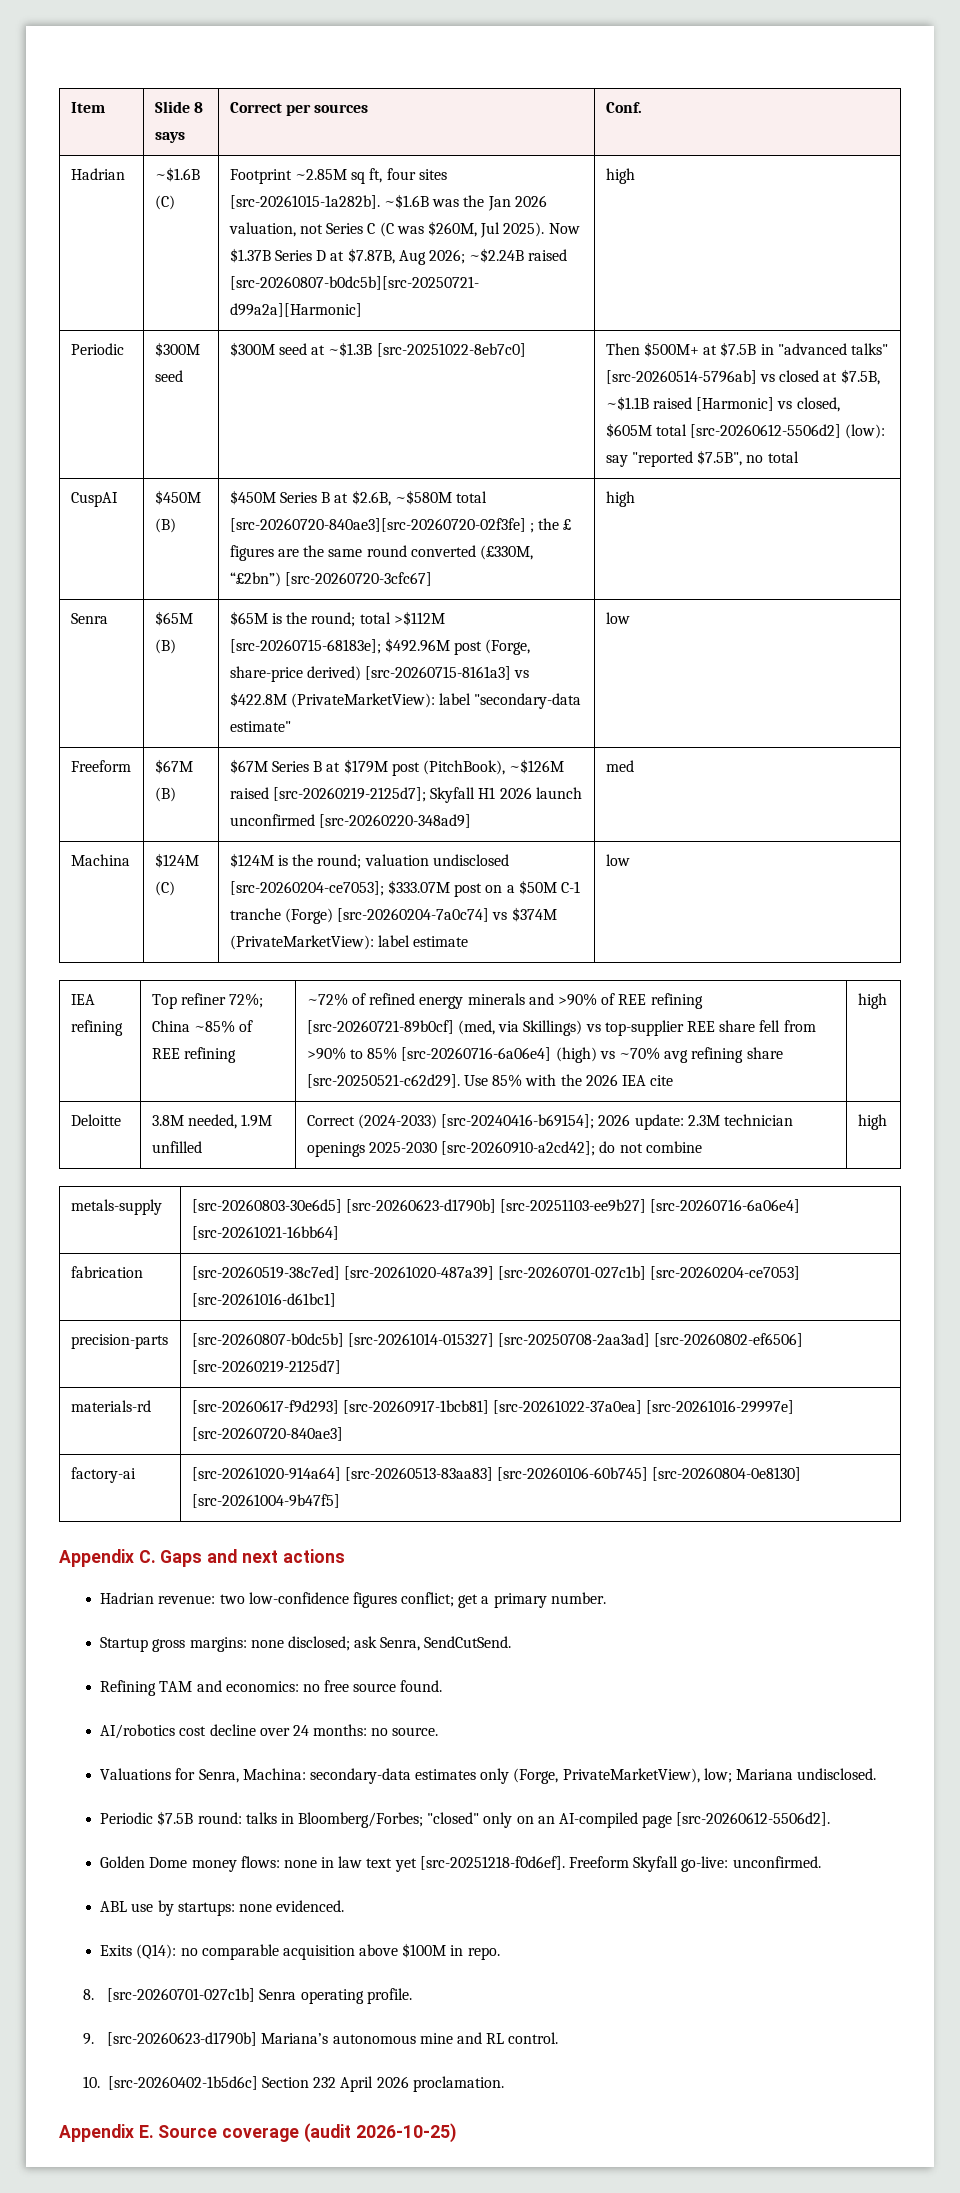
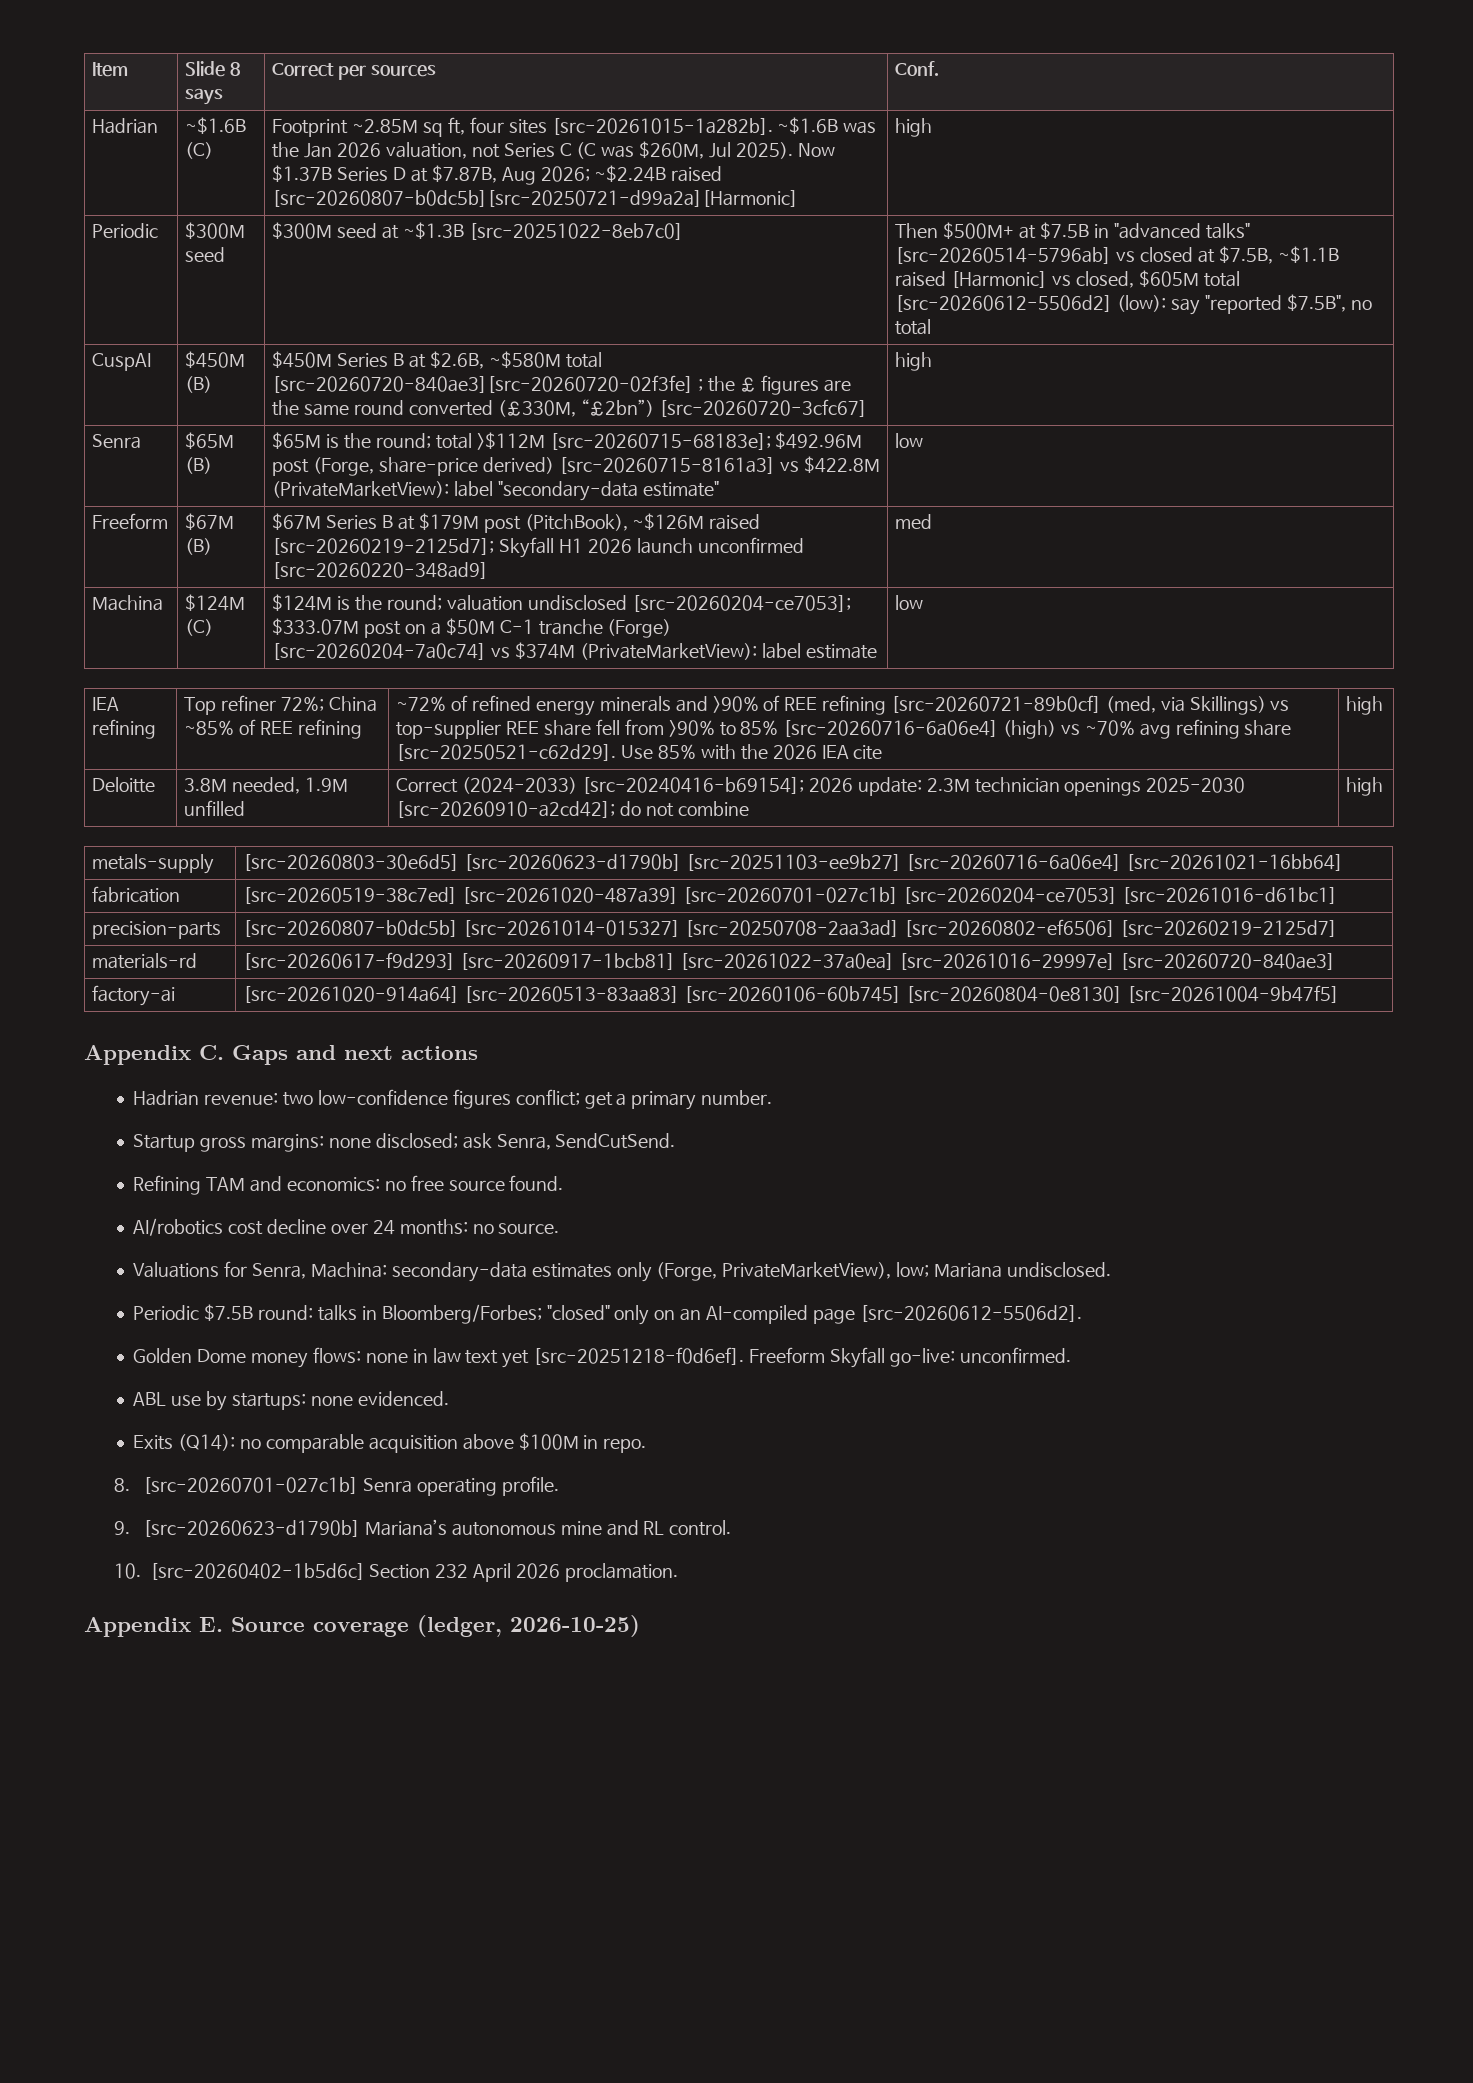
- Appendix E. Source coverage (audit 2026-10-25)
+ Appendix E. Source coverage (ledger, 2026-10-25)

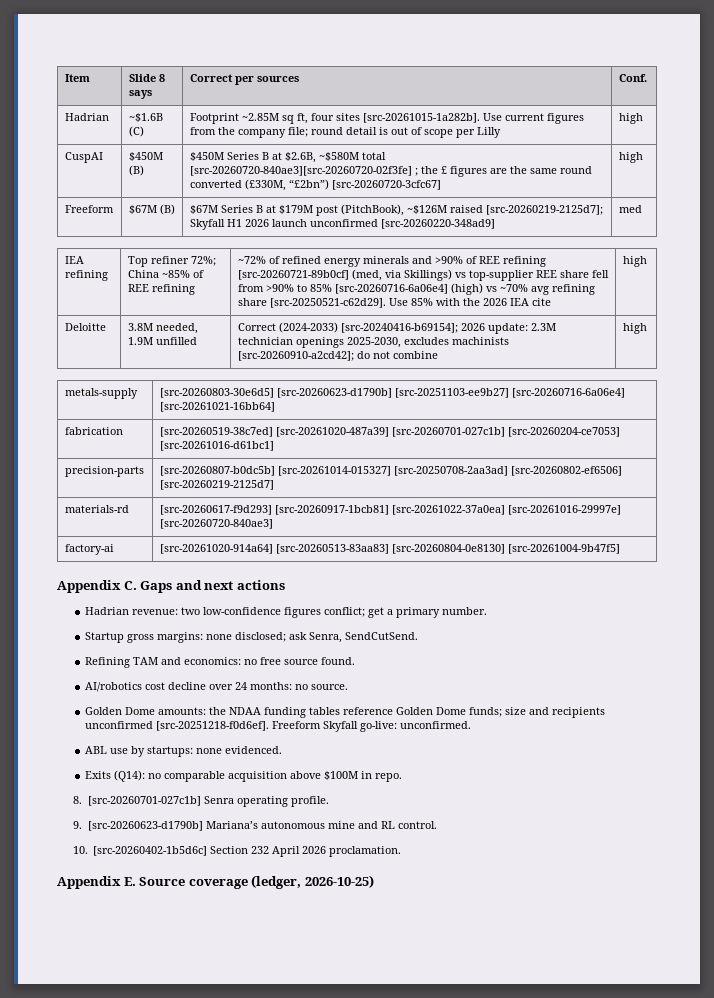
- Hadrian | ~$1.6B (C) | Footprint ~2.85M sq ft, four sites [src-20261015-1a282b]. ~$1.6B was the Jan 2026 valuation, not Series C (C was $260M, Jul 2025). Now $1.37B Series D at $7.87B, Aug 2026; ~$2.24B raised [src-20260807-b0dc5b][src-20250721-d99a2a][Harmonic] | high
- Periodic | $300M seed | $300M seed at ~$1.3B [src-20251022-8eb7c0] | Then $500M+ at $7.5B in "advanced talks" [src-20260514-5796ab] vs closed at $7.5B, ~$1.1B raised [Harmonic] vs closed, $605M total [src-20260612-5506d2] (low): say "reported $7.5B", no total
+ Hadrian | ~$1.6B (C) | Footprint ~2.85M sq ft, four sites [src-20261015-1a282b]. Use current figures from the company file; round detail is out of scope per Lilly | high
- Senra | $65M (B) | $65M is the round; total >$112M [src-20260715-68183e]; $492.96M post (Forge, share-price derived) [src-20260715-8161a3] vs $422.8M (PrivateMarketView): label "secondary-data estimate" | low
- Machina | $124M (C) | $124M is the round; valuation undisclosed [src-20260204-ce7053]; $333.07M post on a $50M C-1 tranche (Forge) [src-20260204-7a0c74] vs $374M (PrivateMarketView): label estimate | low
- Deloitte | 3.8M needed, 1.9M unfilled | Correct (2024-2033) [src-20240416-b69154]; 2026 update: 2.3M technician openings 2025-2030 [src-20260910-a2cd42]; do not combine | high
+ Deloitte | 3.8M needed, 1.9M unfilled | Correct (2024-2033) [src-20240416-b69154]; 2026 update: 2.3M technician openings 2025-2030, excludes machinists [src-20260910-a2cd42]; do not combine | high
- factory-ai | [src-20261020-914a64] [src-20260513-83aa83] [src-20260106-60b745] [src-20260804-0e8130] [src-20261004-9b47f5]
+ factory-ai | [src-20261020-914a64] [src-20260513-83aa83] [src-20260804-0e8130] [src-20261004-9b47f5]
- Valuations for Senra, Machina: secondary-data estimates only (Forge, PrivateMarketView), low; Mariana undisclosed.
- Periodic $7.5B round: talks in Bloomberg/Forbes; "closed" only on an AI-compiled page [src-20260612-5506d2].
- Golden Dome money flows: none in law text yet [src-20251218-f0d6ef].
+ Golden Dome amounts: the NDAA funding tables reference Golden Dome funds; size and recipients unconfirmed [src-20251218-f0d6ef].

